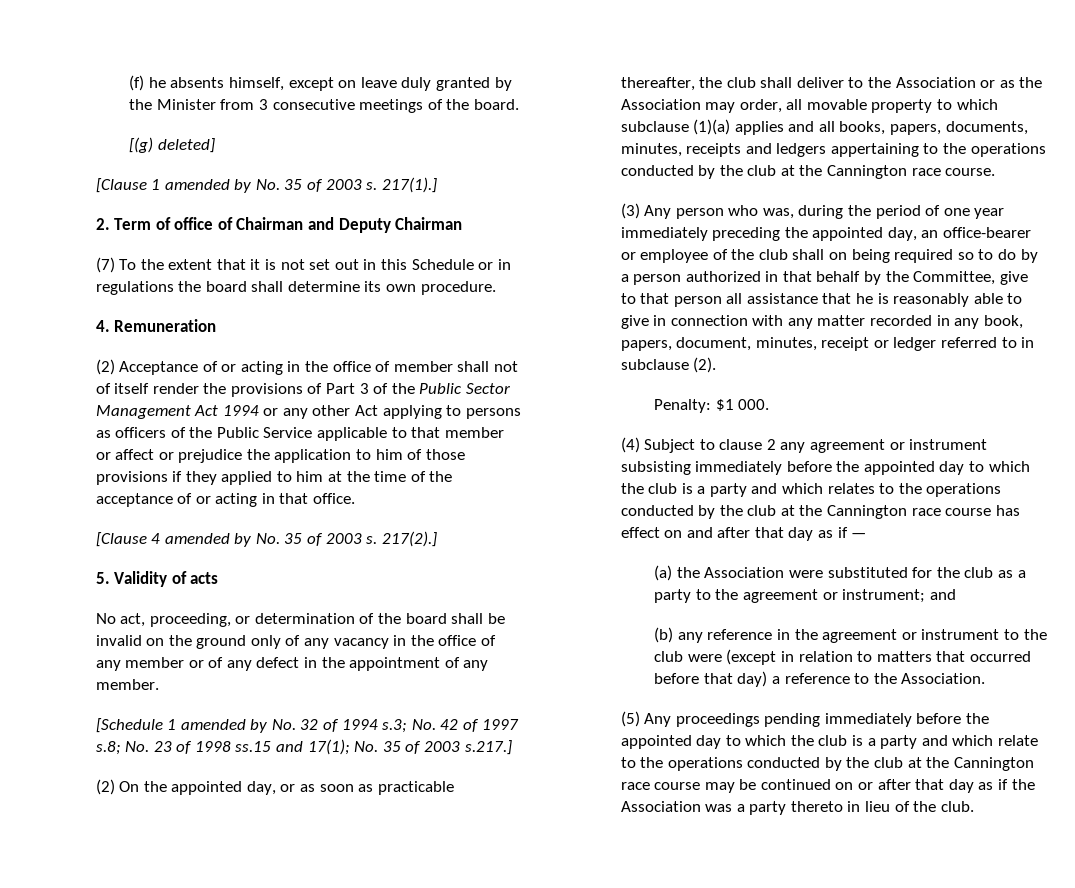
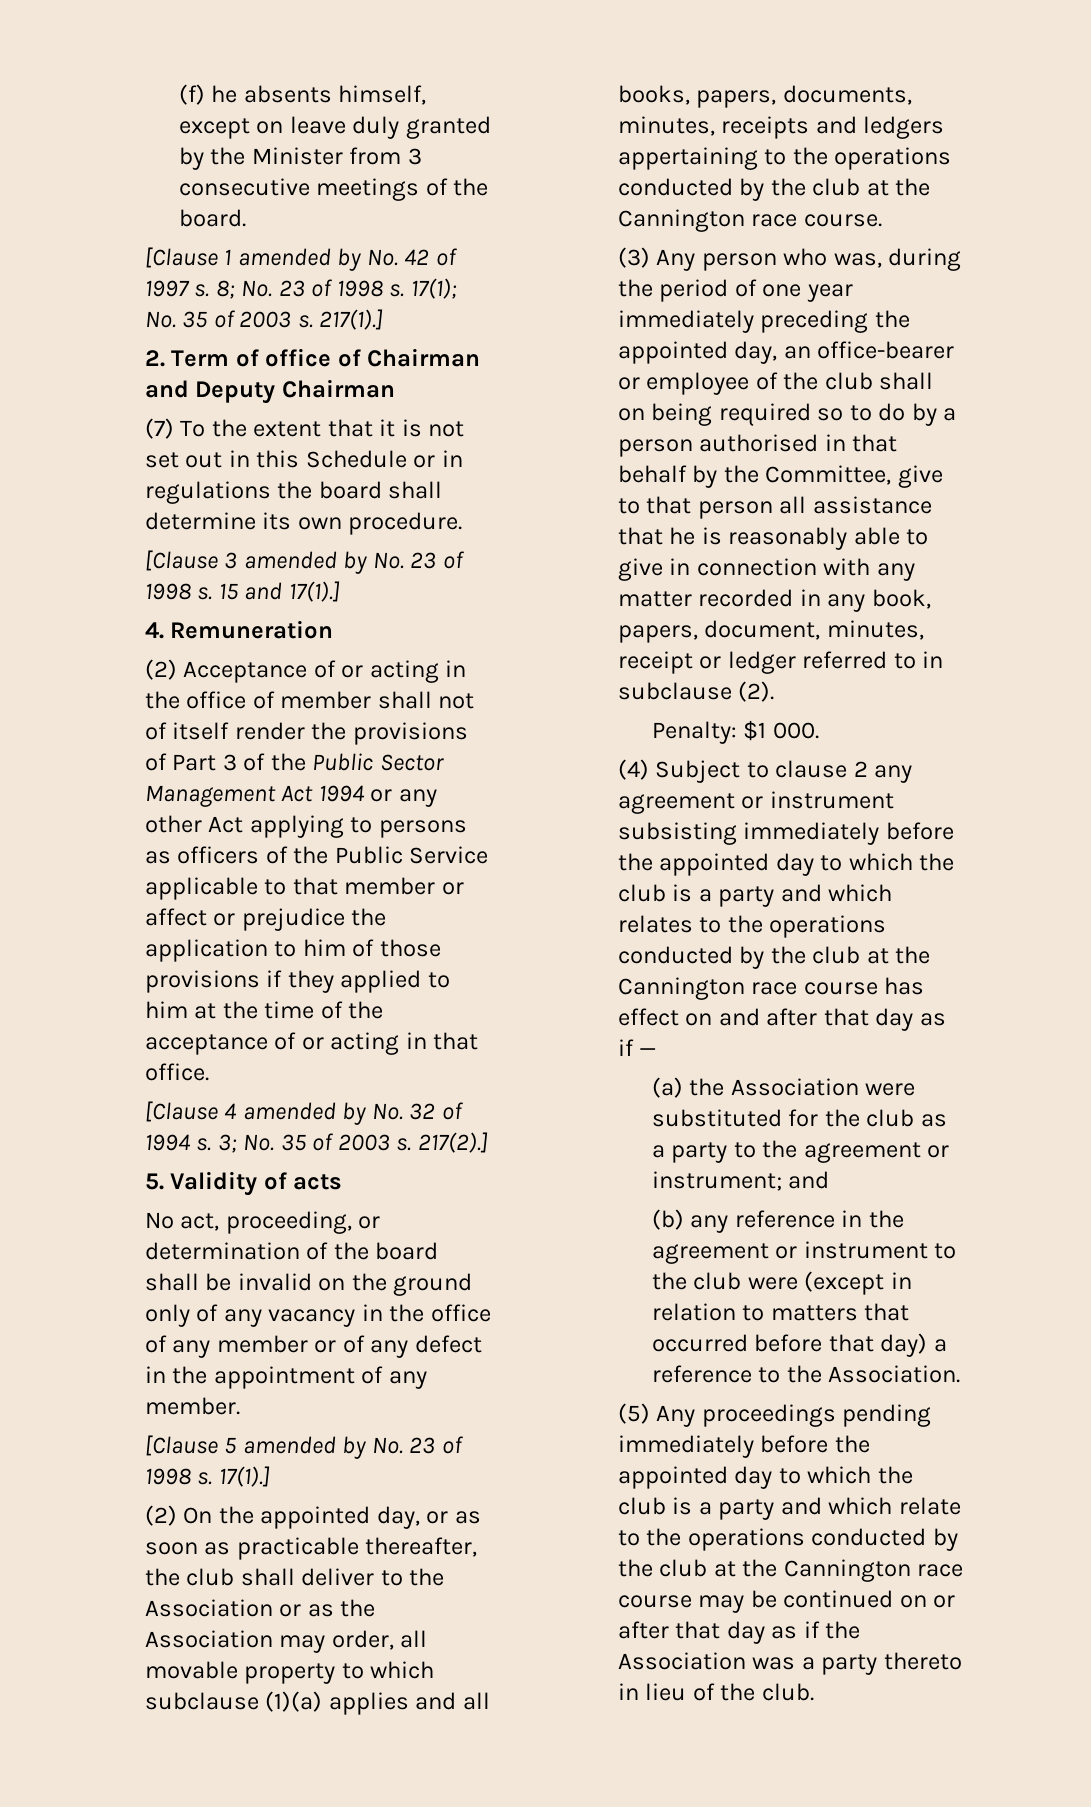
- [(g) deleted]
- [Clause 1 amended by No. 35 of 2003 s.
+ [Clause 1 amended by No. 42 of 1997 s. 8; No. 23 of 1998 s. 17(1); No. 35 of 2003 s.
+ [Clause 3 amended by No. 23 of 1998 s. 15 and 17(1).]
- [Clause 4 amended by No. 35 of 2003 s.
+ [Clause 4 amended by No. 32 of 1994 s. 3; No. 35 of 2003 s.
- [Schedule 1 amended by No. 32 of 1994 s.3; No. 42 of 1997 s.8; No. 23 of 1998 ss.15 and 17(1); No. 35 of 2003 s.217.]
+ [Clause 5 amended by No. 23 of 1998 s. 17(1).]
- (3) Any person who was, during the period of one year immediately preceding the appointed day, an office-bearer or employee of the club shall on being required so to do by a person authorized in that behalf by the Committee, give to that person all assistance that he is reasonably able to give in connection with any matter recorded in any book, papers, document, minutes, receipt or ledger referred to in subclause (2).
+ (3) Any person who was, during the period of one year immediately preceding the appointed day, an office-bearer or employee of the club shall on being required so to do by a person authorised in that behalf by the Committee, give to that person all assistance that he is reasonably able to give in connection with any matter recorded in any book, papers, document, minutes, receipt or ledger referred to in subclause (2).

